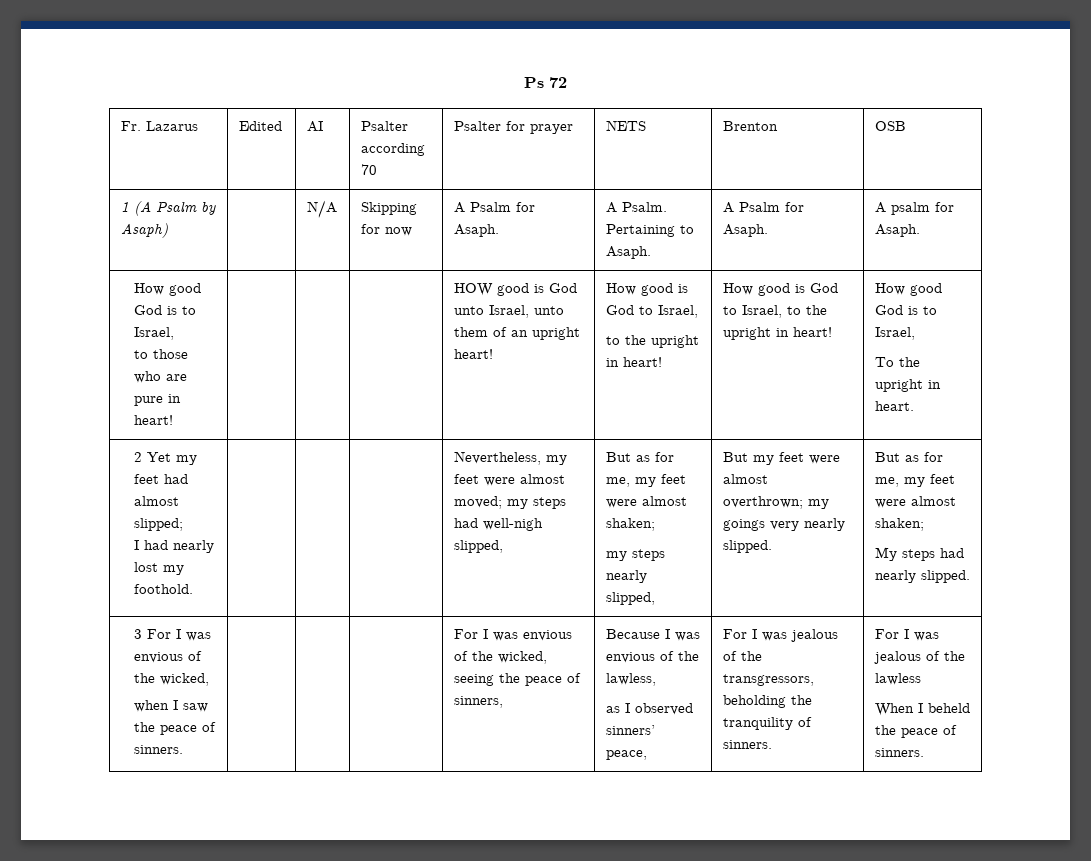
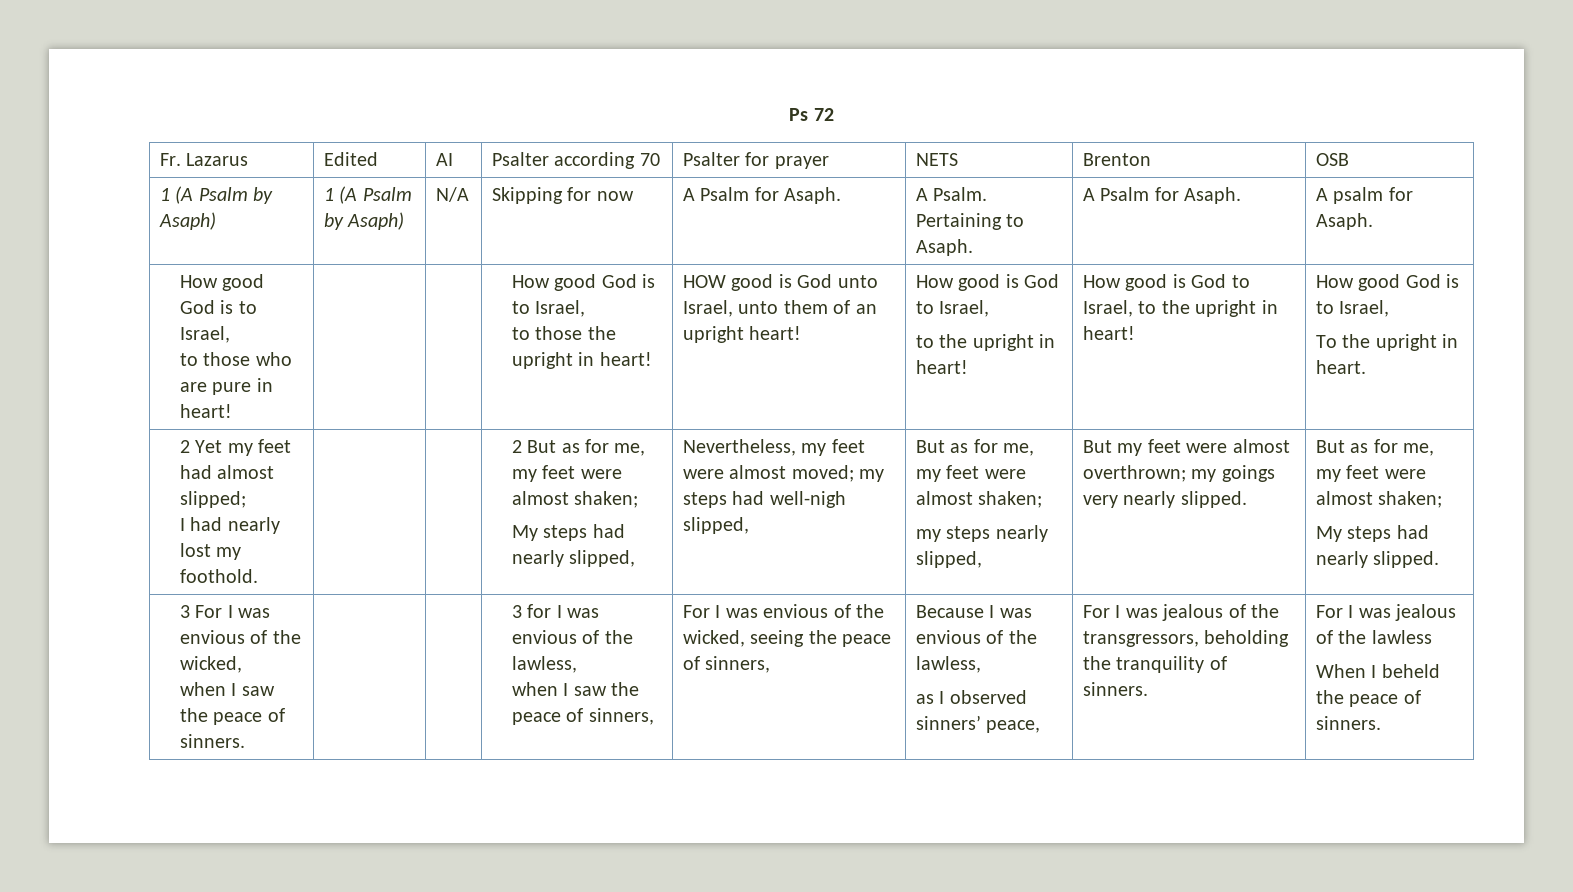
- 1 (A Psalm by Asaph) | | N/A | Skipping for now | A Psalm for Asaph. | A Psalm. Pertaining to Asaph. | A Psalm for Asaph. | A psalm for Asaph.
+ 1 (A Psalm by Asaph) | 1 (A Psalm by Asaph) | N/A | Skipping for now | A Psalm for Asaph. | A Psalm. Pertaining to Asaph. | A Psalm for Asaph. | A psalm for Asaph.
- to those who are pure in heart!
+ to those who are pure in heart! | | | How good God is to Israel,
+ to those the upright in heart!
+ 2 But as for me, my feet were almost shaken;
+ My steps had nearly slipped,
+ 3 for I was envious of the lawless,
+ when I saw the peace of sinners,

